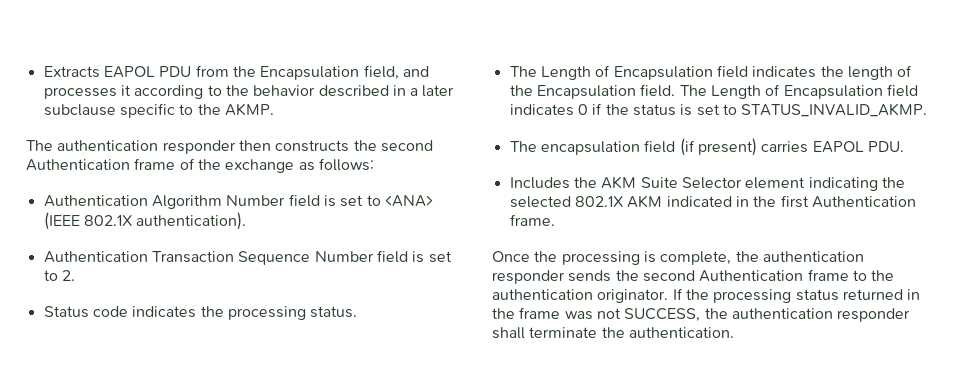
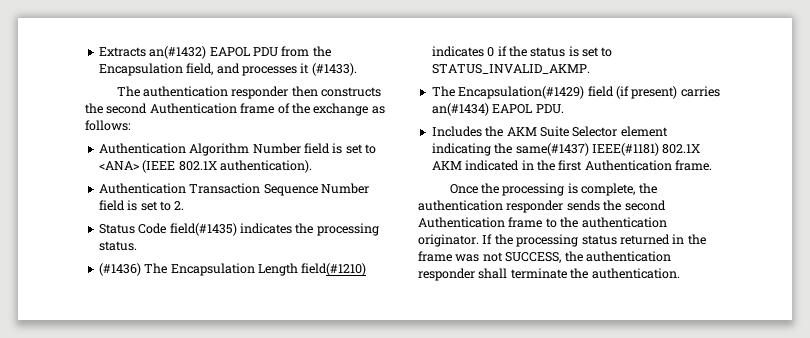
- Extracts EAPOL PDU from the Encapsulation field, and processes it according to the behavior described in a later subclause specific to the AKMP.
+ Extracts an(#1432) EAPOL PDU from the Encapsulation field, and processes it (#1433).
- Status code indicates the processing status.
+ Status Code field(#1435) indicates the processing status.
- The Length of Encapsulation field indicates the length of the Encapsulation field. The Length of Encapsulation field indicates 0 if the status is set to STATUS_INVALID_AKMP.
+ (#1436) The Encapsulation Length field(#1210) indicates 0 if the status is set to STATUS_INVALID_AKMP.
- The encapsulation field (if present) carries EAPOL PDU.
+ The Encapsulation(#1429) field (if present) carries an(#1434) EAPOL PDU.
- Includes the AKM Suite Selector element indicating the selected 802.1X AKM indicated in the first Authentication frame.
+ Includes the AKM Suite Selector element indicating the same(#1437) IEEE(#1181) 802.1X AKM indicated in the first Authentication frame.

